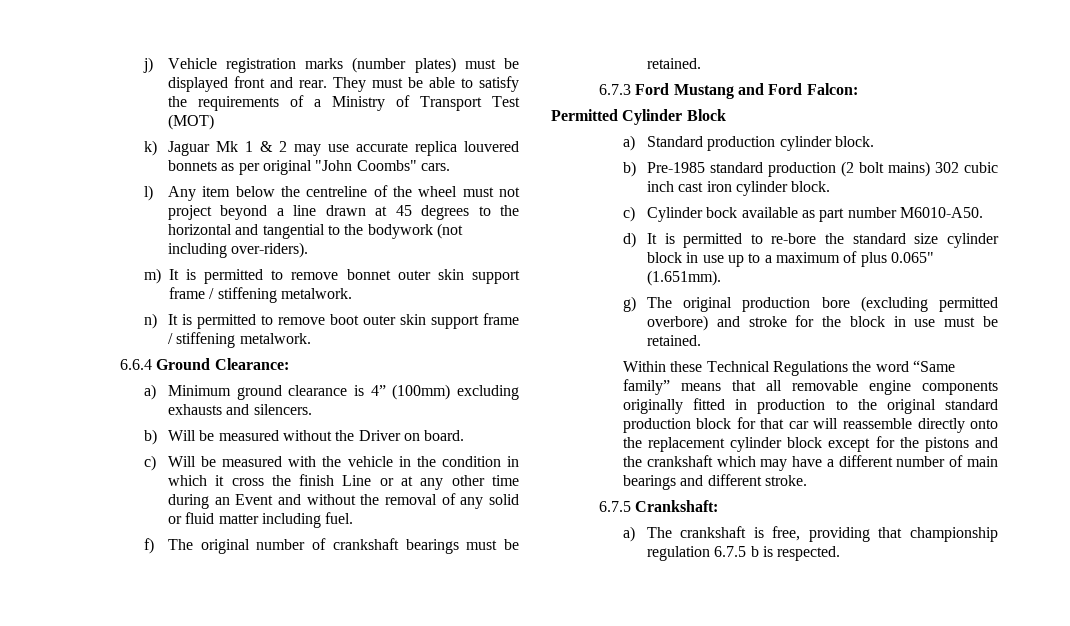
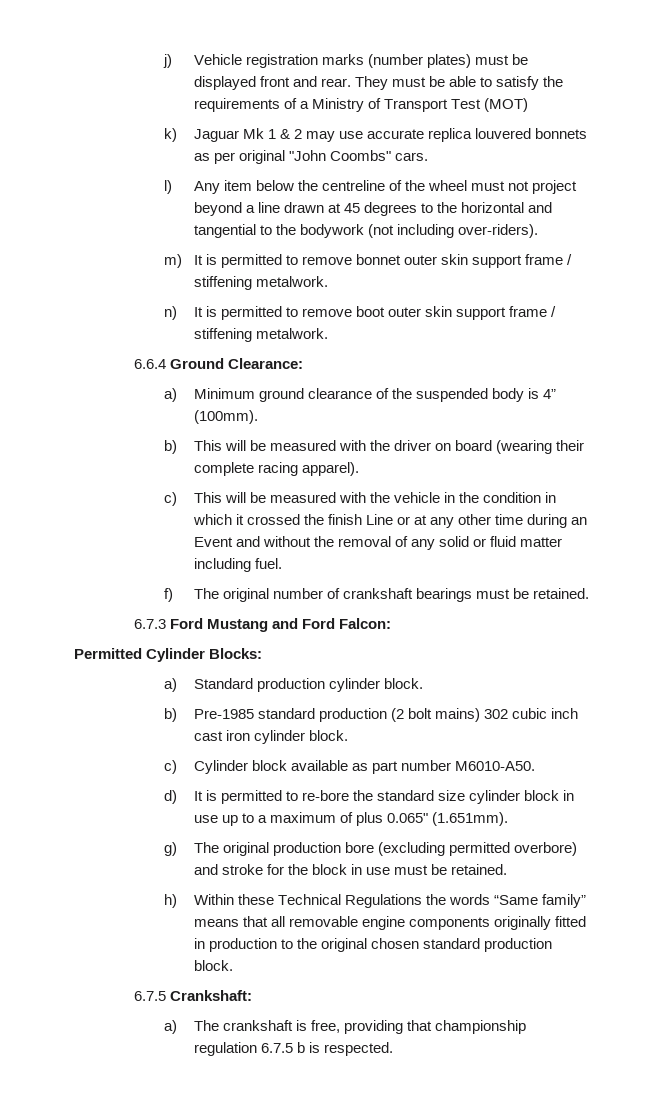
- a) Minimum ground clearance is 4” (100mm) excluding exhausts and silencers.
- b) Will be measured without the Driver on board.
- c) Will be measured with the vehicle in the condition in which it cross the finish Line or at any other time during an Event and without the removal of any solid or fluid matter including fuel.
+ a) Minimum ground clearance of the suspended body is 4” (100mm).
+ b) This will be measured with the driver on board (wearing their complete racing apparel).
+ c) This will be measured with the vehicle in the condition in which it crossed the finish Line or at any other time during an Event and without the removal of any solid or fluid matter including fuel.
- Permitted Cylinder Block
+ Permitted Cylinder Blocks:
- c) Cylinder bock available as part number M6010-A50.
+ c) Cylinder block available as part number M6010-A50.
- Within these Technical Regulations the word “Same family” means that all removable engine components originally fitted in production to the original standard production block for that car will reassemble directly onto the replacement cylinder block except for the pistons and the crankshaft which may have a different number of main bearings and different stroke.
+ h) Within these Technical Regulations the words “Same family” means that all removable engine components originally fitted in production to the original chosen standard production block.

